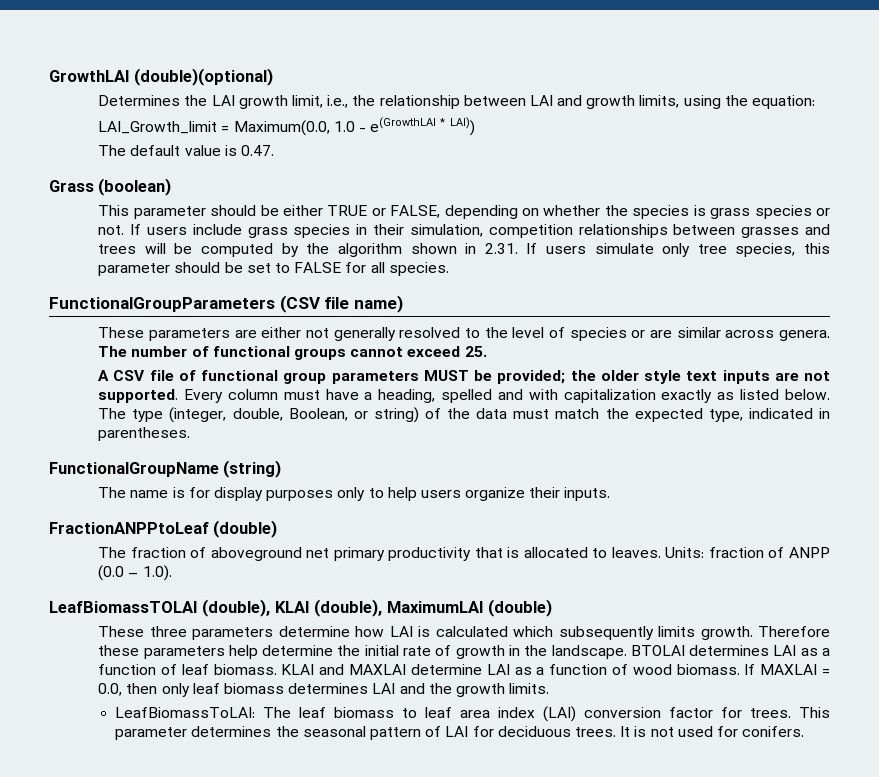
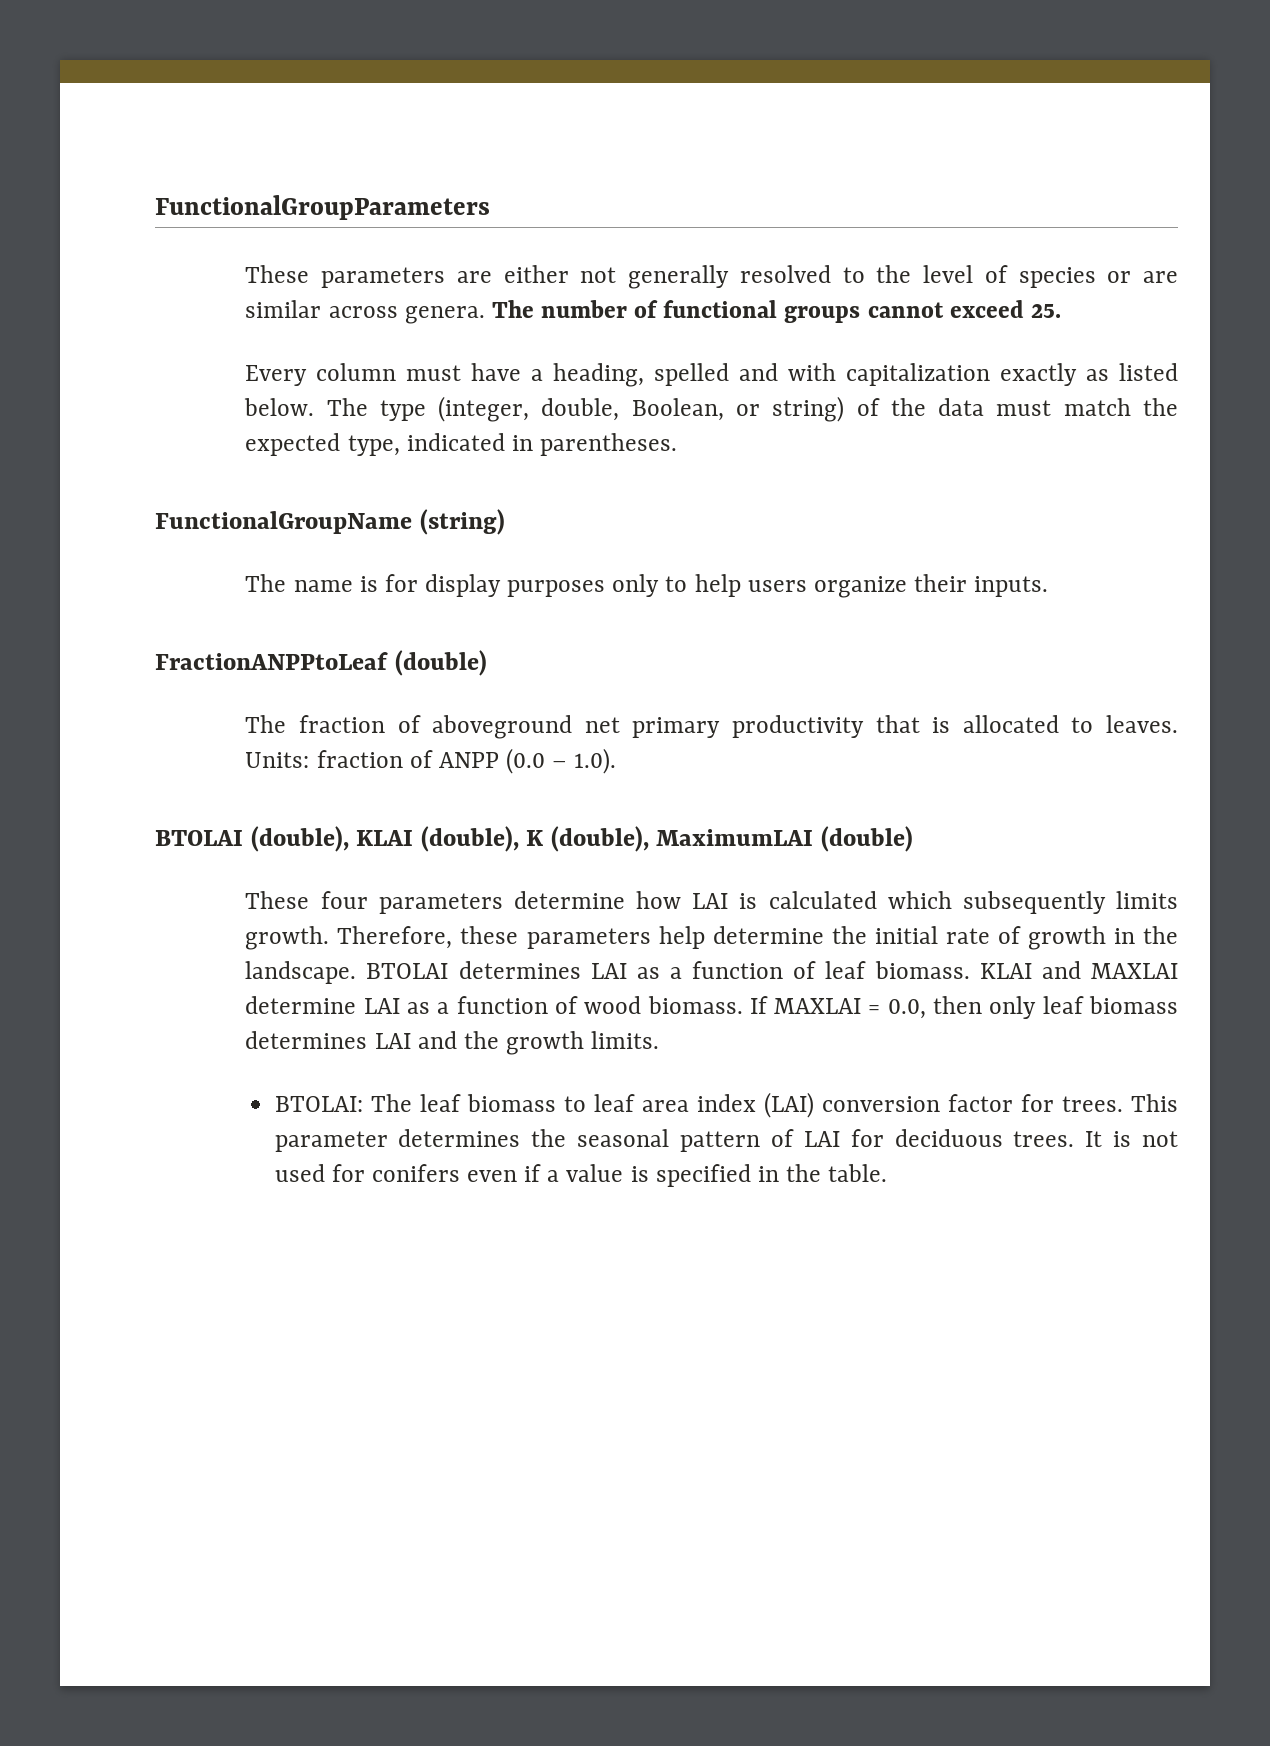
- GrowthLAI (double)(optional)
- Determines the LAI growth limit, i.e., the relationship between LAI and growth limits, using the equation:
- LAI_Growth_limit = Maximum(0.0, 1.0 - e(GrowthLAI * LAI))
- The default value is 0.47.
- Grass (boolean)
- This parameter should be either TRUE or FALSE, depending on whether the species is grass species or not. If users include grass species in their simulation, competition relationships between grasses and trees will be computed by the algorithm shown in 2.31. If users simulate only tree species, this parameter should be set to FALSE for all species.
- FunctionalGroupParameters (CSV file name)
+ FunctionalGroupParameters
- A CSV file of functional group parameters MUST be provided; the older style text inputs are not supported.
- LeafBiomassTOLAI (double), KLAI (double), MaximumLAI (double)
+ BTOLAI (double), KLAI (double), K (double), MaximumLAI (double)
- These three parameters determine how LAI is calculated which subsequently limits growth.
+ These four parameters determine how LAI is calculated which subsequently limits growth.
- Therefore these parameters help determine the initial rate of growth in the landscape.
+ Therefore, these parameters help determine the initial rate of growth in the landscape.
- LeafBiomassToLAI: The leaf biomass to leaf area index (LAI) conversion factor for trees.
+ BTOLAI: The leaf biomass to leaf area index (LAI) conversion factor for trees.
- It is not used for conifers.
+ It is not used for conifers even if a value is specified in the table.

